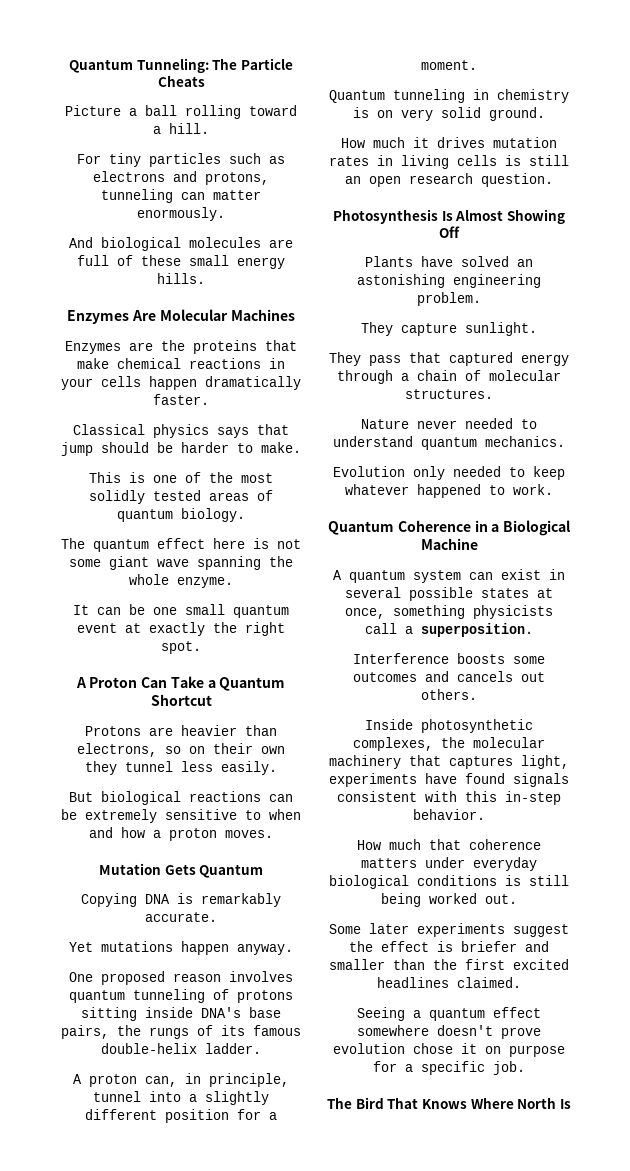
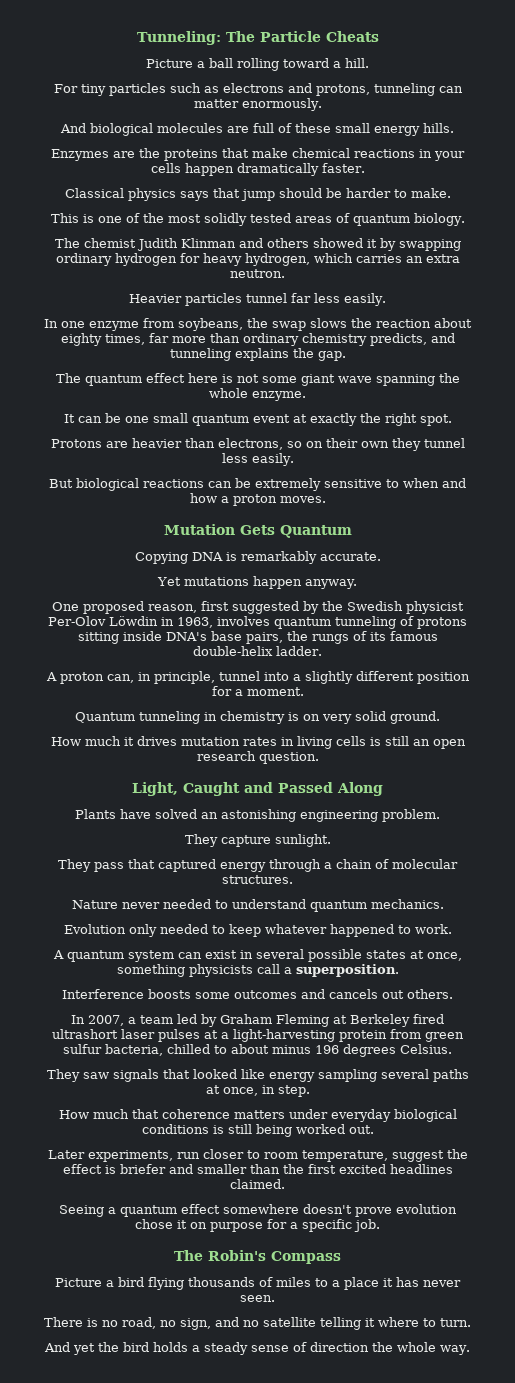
- Quantum Tunneling: The Particle Cheats
+ Tunneling: The Particle Cheats
- Enzymes Are Molecular Machines
+ The chemist Judith Klinman and others showed it by swapping ordinary hydrogen for heavy hydrogen, which carries an extra neutron.
+ Heavier particles tunnel far less easily.
+ In one enzyme from soybeans, the swap slows the reaction about eighty times, far more than ordinary chemistry predicts, and tunneling explains the gap.
- A Proton Can Take a Quantum Shortcut
- One proposed reason involves quantum tunneling of protons sitting inside DNA's base pairs, the rungs of its famous double-helix ladder.
+ One proposed reason, first suggested by the Swedish physicist Per-Olov Löwdin in 1963, involves quantum tunneling of protons sitting inside DNA's base pairs, the rungs of its famous double-helix ladder.
- Photosynthesis Is Almost Showing Off
+ Light, Caught and Passed Along
- Quantum Coherence in a Biological Machine
- Inside photosynthetic complexes, the molecular machinery that captures light, experiments have found signals consistent with this in-step behavior.
+ In 2007, a team led by Graham Fleming at Berkeley fired ultrashort laser pulses at a light-harvesting protein from green sulfur bacteria, chilled to about minus 196 degrees Celsius.
+ They saw signals that looked like energy sampling several paths at once, in step.
- Some later experiments suggest the effect is briefer and smaller than the first excited headlines claimed.
+ Later experiments, run closer to room temperature, suggest the effect is briefer and smaller than the first excited headlines claimed.
- The Bird That Knows Where North Is
+ The Robin's Compass
+ Picture a bird flying thousands of miles to a place it has never seen.
+ There is no road, no sign, and no satellite telling it where to turn.
+ And yet the bird holds a steady sense of direction the whole way.

